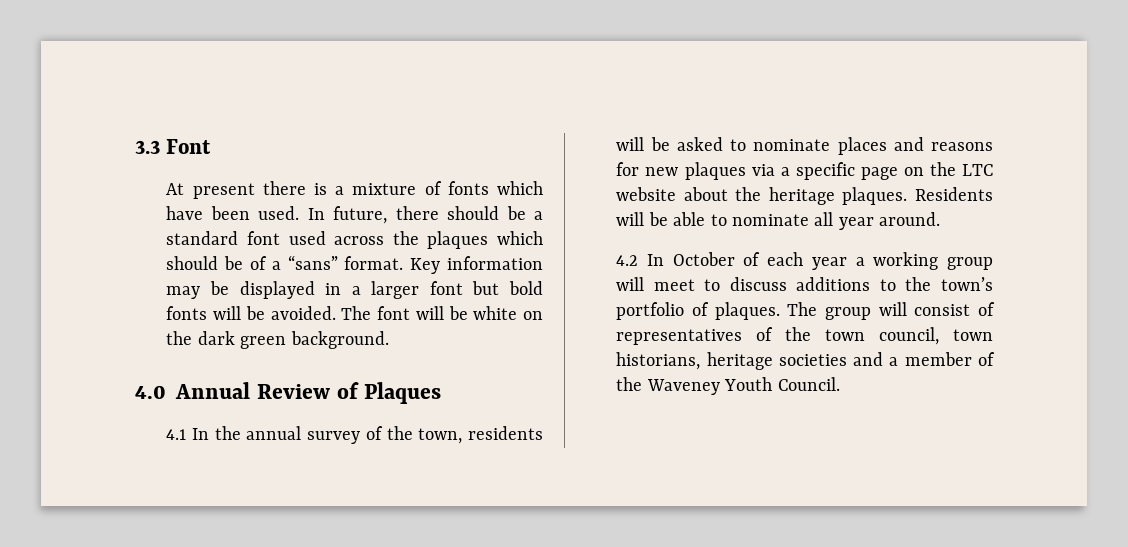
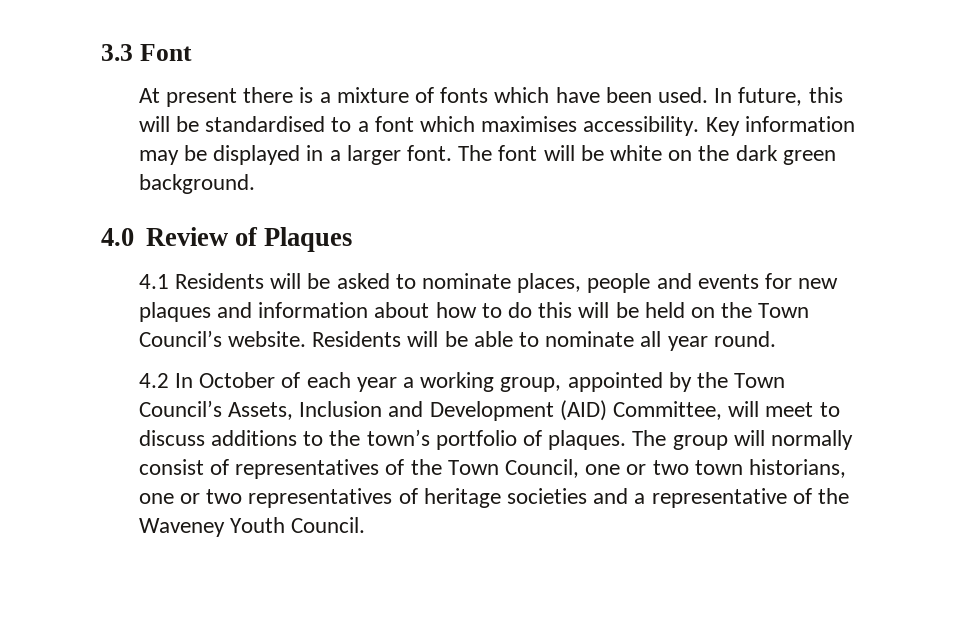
- In future, there should be a standard font used across the plaques which should be of a “sans” format.
+ In future, this will be standardised to a font which maximises accessibility.
- Key information may be displayed in a larger font but bold fonts will be avoided.
+ Key information may be displayed in a larger font.
- 4.0 Annual Review of Plaques
+ 4.0 Review of Plaques
- 4.1 In the annual survey of the town, residents will be asked to nominate places and reasons for new plaques via a specific page on the LTC website about the heritage plaques.
+ 4.1 Residents will be asked to nominate places, people and events for new plaques and information about how to do this will be held on the Town Council’s website.
- Residents will be able to nominate all year around.
+ Residents will be able to nominate all year round.
- 4.2 In October of each year a working group will meet to discuss additions to the town’s portfolio of plaques.
+ 4.2 In October of each year a working group, appointed by the Town Council’s Assets, Inclusion and Development (AID) Committee, will meet to discuss additions to the town’s portfolio of plaques.
- The group will consist of representatives of the town council, town historians, heritage societies and a member of the Waveney Youth Council.
+ The group will normally consist of representatives of the Town Council, one or two town historians, one or two representatives of heritage societies and a representative of the Waveney Youth Council.

